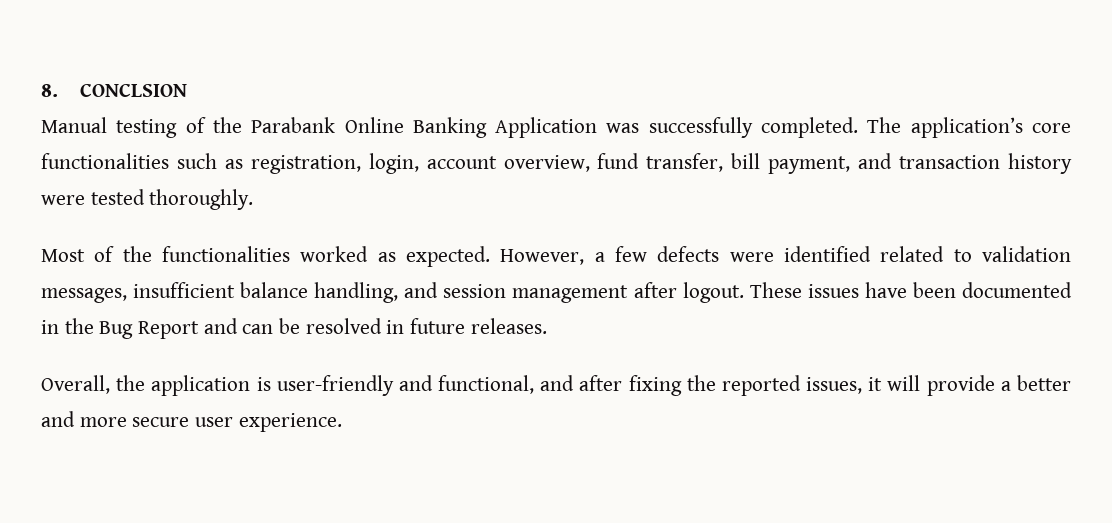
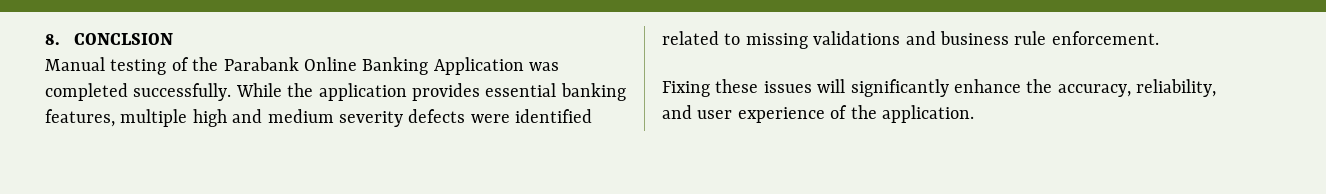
- Manual testing of the Parabank Online Banking Application was successfully completed. The application’s core functionalities such as registration, login, account overview, fund transfer, bill payment, and transaction history were tested thoroughly.
- Most of the functionalities worked as expected. However, a few defects were identified related to validation messages, insufficient balance handling, and session management after logout. These issues have been documented in the Bug Report and can be resolved in future releases.
- Overall, the application is user-friendly and functional, and after fixing the reported issues, it will provide a better and more secure user experience.
+ Manual testing of the Parabank Online Banking Application was completed successfully. While the application provides essential banking features, multiple high and medium severity defects were identified related to missing validations and business rule enforcement.
+ Fixing these issues will significantly enhance the accuracy, reliability, and user experience of the application.

